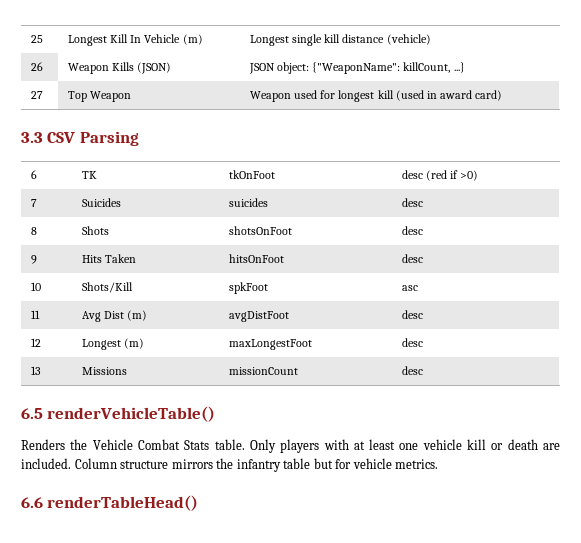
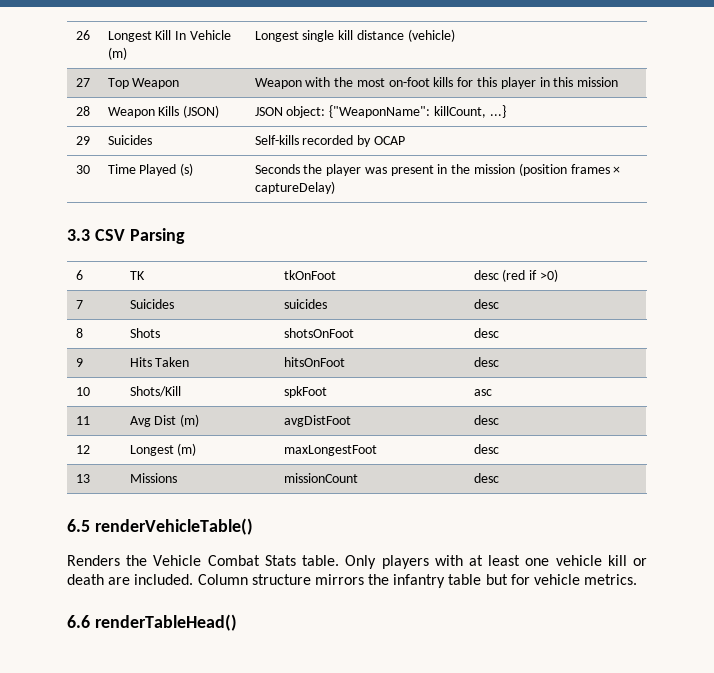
- 25 | Longest Kill In Vehicle (m) | Longest single kill distance (vehicle)
+ 26 | Longest Kill In Vehicle (m) | Longest single kill distance (vehicle)
- 26 | Weapon Kills (JSON) | JSON object: {"WeaponName": killCount, ...}
+ 27 | Top Weapon | Weapon with the most on-foot kills for this player in this mission
+ 28 | Weapon Kills (JSON) | JSON object: {"WeaponName": killCount, ...}
- 27 | Top Weapon | Weapon used for longest kill (used in award card)
+ 29 | Suicides | Self-kills recorded by OCAP
+ 30 | Time Played (s) | Seconds the player was present in the mission (position frames × captureDelay)

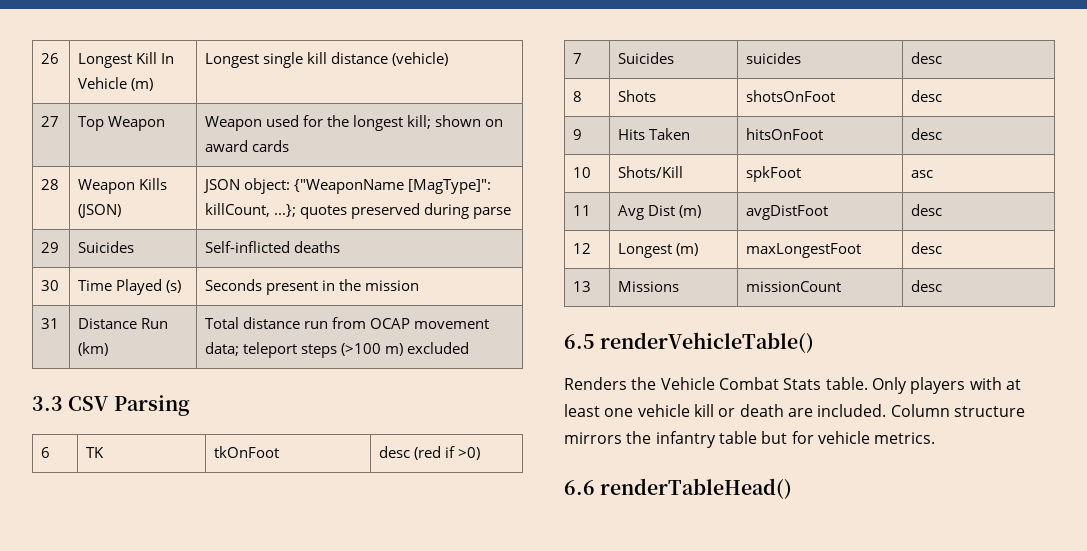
- 27 | Top Weapon | Weapon with the most on-foot kills for this player in this mission
+ 27 | Top Weapon | Weapon used for the longest kill; shown on award cards
- 28 | Weapon Kills (JSON) | JSON object: {"WeaponName": killCount, ...}
- 29 | Suicides | Self-kills recorded by OCAP
+ 28 | Weapon Kills (JSON) | JSON object: {"WeaponName [MagType]": killCount, ...}; quotes preserved during parse
+ 29 | Suicides | Self-inflicted deaths
- 30 | Time Played (s) | Seconds the player was present in the mission (position frames × captureDelay)
+ 30 | Time Played (s) | Seconds present in the mission
+ 31 | Distance Run (km) | Total distance run from OCAP movement data; teleport steps (>100 m) excluded

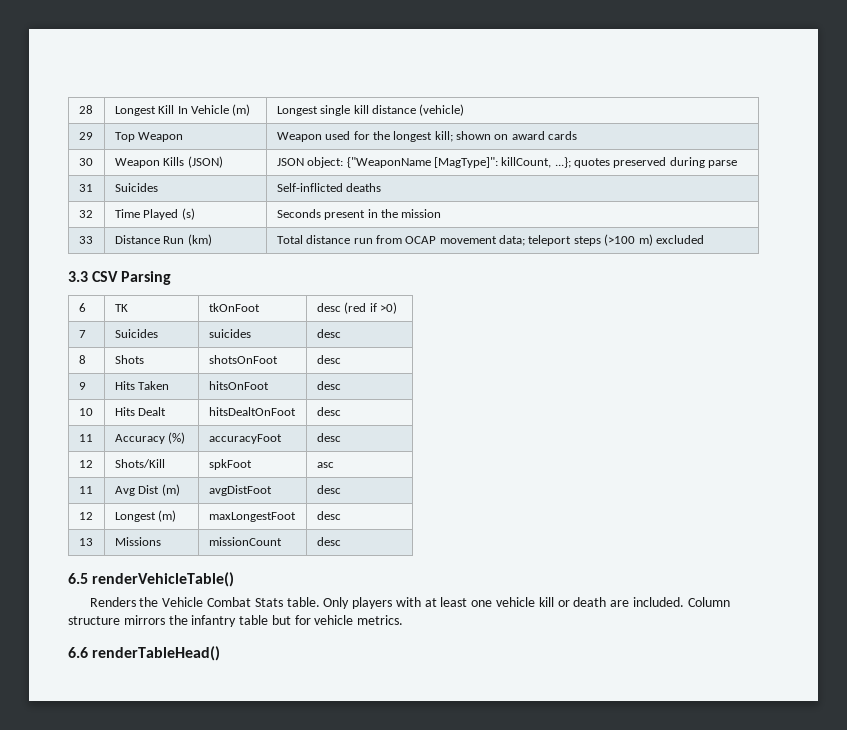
- 26 | Longest Kill In Vehicle (m) | Longest single kill distance (vehicle)
+ 28 | Longest Kill In Vehicle (m) | Longest single kill distance (vehicle)
- 27 | Top Weapon | Weapon used for the longest kill; shown on award cards
+ 29 | Top Weapon | Weapon used for the longest kill; shown on award cards
- 28 | Weapon Kills (JSON) | JSON object: {"WeaponName [MagType]": killCount, ...}; quotes preserved during parse
+ 30 | Weapon Kills (JSON) | JSON object: {"WeaponName [MagType]": killCount, ...}; quotes preserved during parse
- 29 | Suicides | Self-inflicted deaths
+ 31 | Suicides | Self-inflicted deaths
- 30 | Time Played (s) | Seconds present in the mission
+ 32 | Time Played (s) | Seconds present in the mission
- 31 | Distance Run (km) | Total distance run from OCAP movement data; teleport steps (>100 m) excluded
+ 33 | Distance Run (km) | Total distance run from OCAP movement data; teleport steps (>100 m) excluded
- 10 | Shots/Kill | spkFoot | asc
+ 10 | Hits Dealt | hitsDealtOnFoot | desc
+ 11 | Accuracy (%) | accuracyFoot | desc
+ 12 | Shots/Kill | spkFoot | asc

